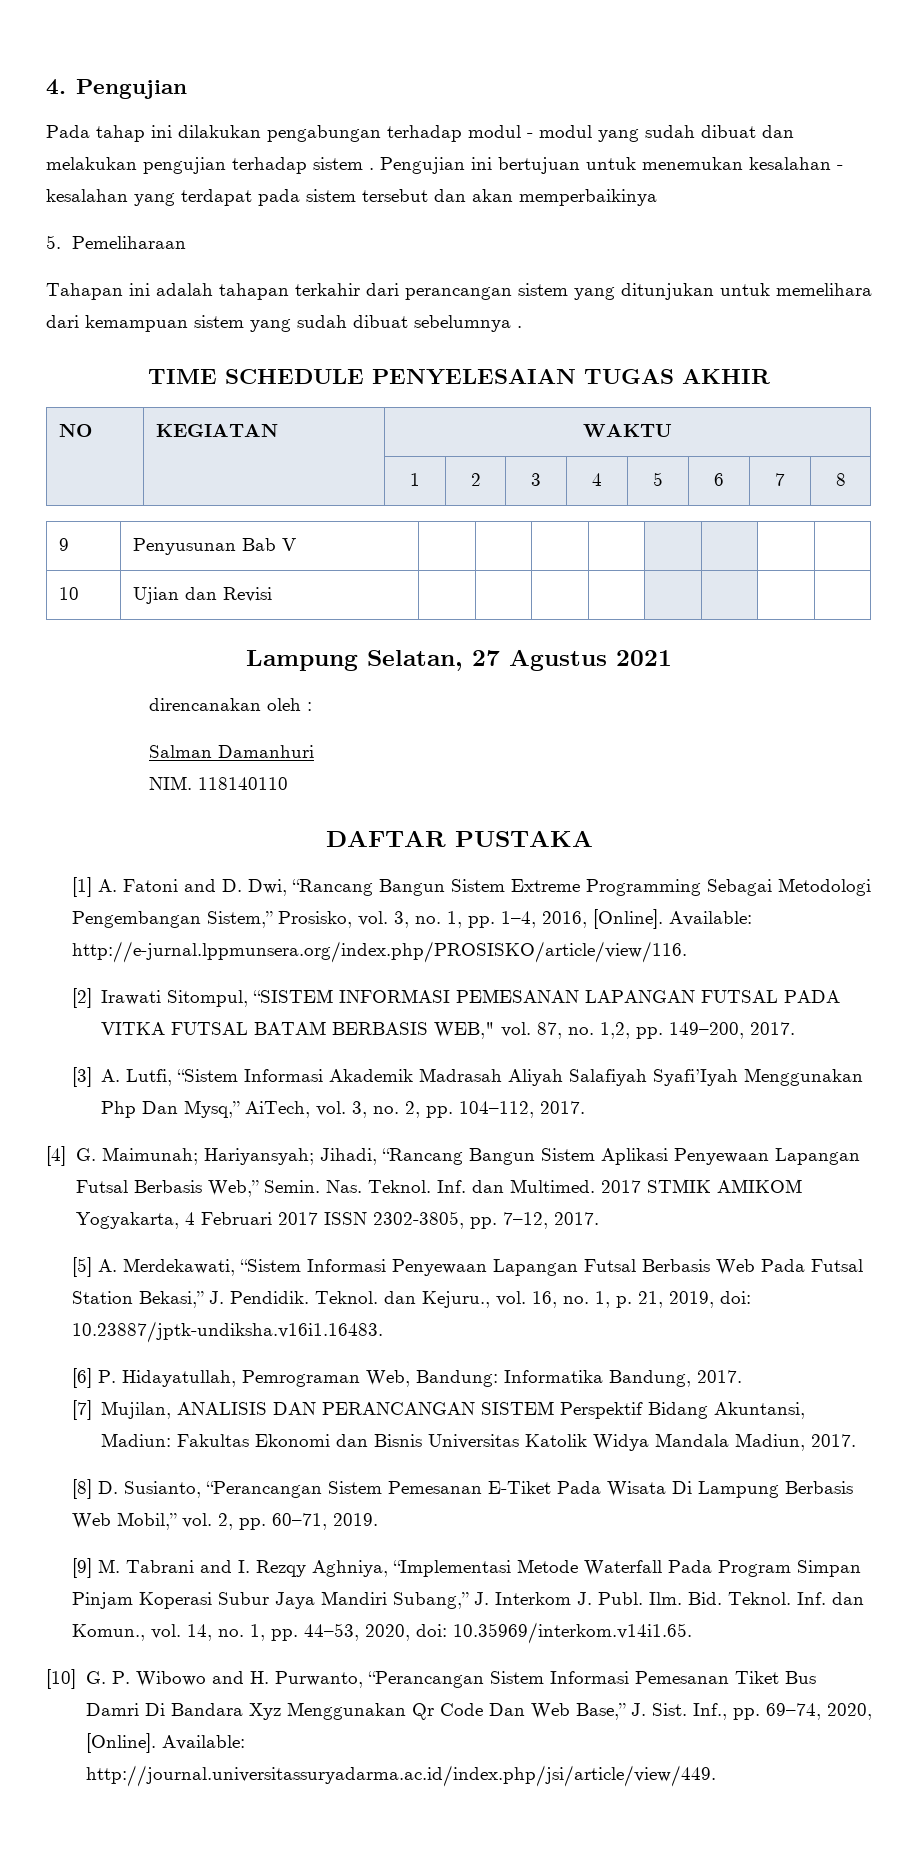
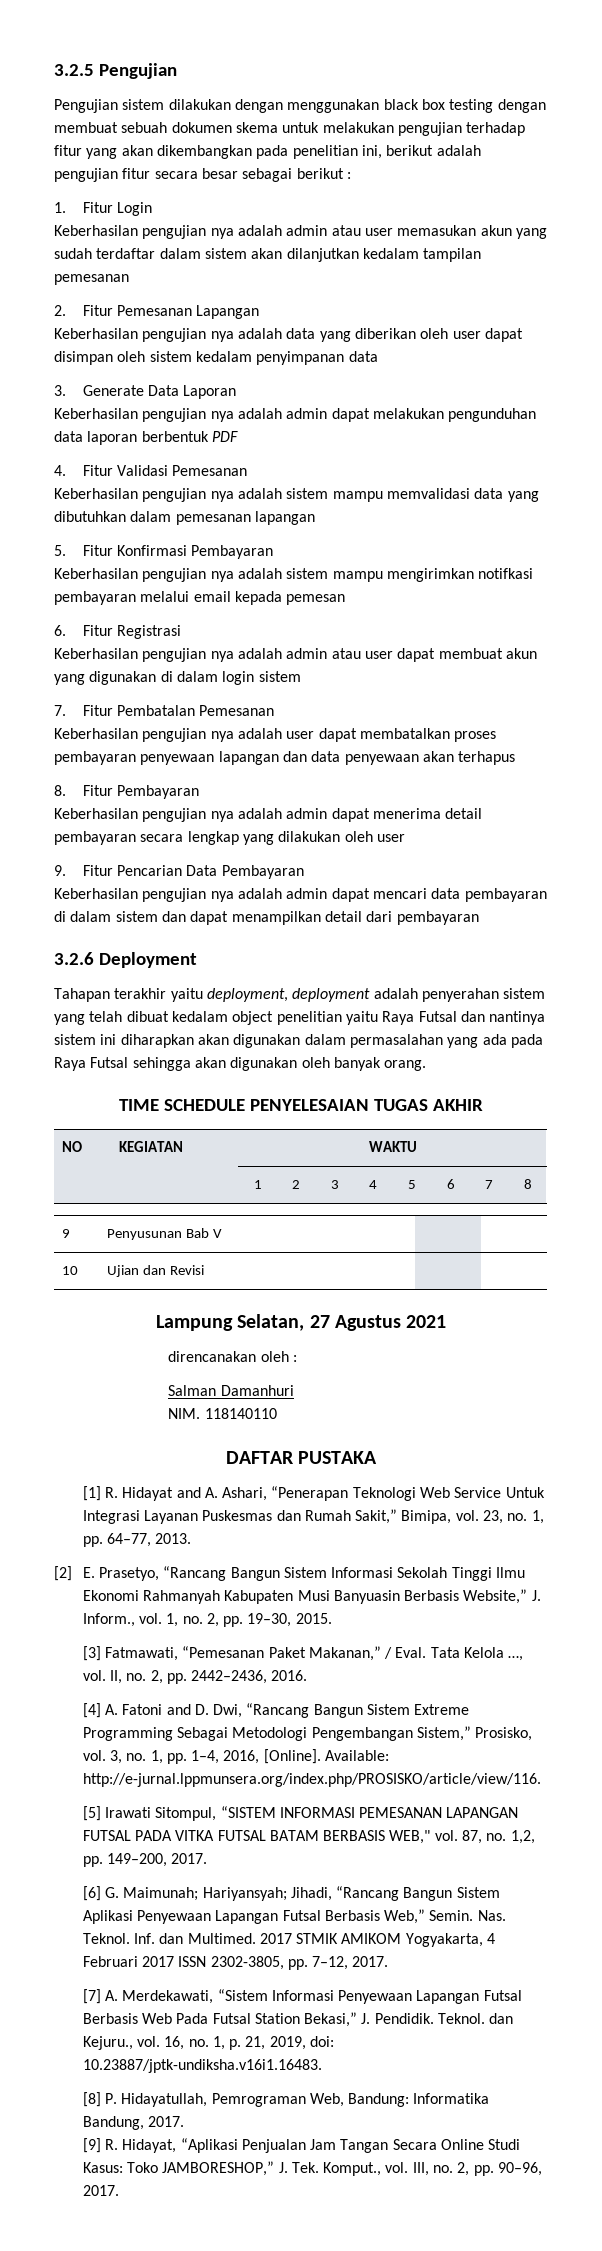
- 4. Pengujian
+ 3.2.5 Pengujian
- Pada tahap ini dilakukan pengabungan terhadap modul - modul yang sudah dibuat dan melakukan pengujian terhadap sistem . Pengujian ini bertujuan untuk menemukan kesalahan - kesalahan yang terdapat pada sistem tersebut dan akan memperbaikinya
- 5. Pemeliharaan
- Tahapan ini adalah tahapan terkahir dari perancangan sistem yang ditunjukan untuk memelihara dari kemampuan sistem yang sudah dibuat sebelumnya .
+ Pengujian sistem dilakukan dengan menggunakan black box testing dengan membuat sebuah dokumen skema untuk melakukan pengujian terhadap fitur yang akan dikembangkan pada penelitian ini, berikut adalah pengujian fitur secara besar sebagai berikut :
+ 1. Fitur Login
+ Keberhasilan pengujian nya adalah admin atau user memasukan akun yang sudah terdaftar dalam sistem akan dilanjutkan kedalam tampilan pemesanan
+ 2. Fitur Pemesanan Lapangan
+ Keberhasilan pengujian nya adalah data yang diberikan oleh user dapat disimpan oleh sistem kedalam penyimpanan data
+ 3. Generate Data Laporan
+ Keberhasilan pengujian nya adalah admin dapat melakukan pengunduhan data laporan berbentuk PDF
+ 4. Fitur Validasi Pemesanan
+ Keberhasilan pengujian nya adalah sistem mampu memvalidasi data yang dibutuhkan dalam pemesanan lapangan
+ 5. Fitur Konfirmasi Pembayaran
+ Keberhasilan pengujian nya adalah sistem mampu mengirimkan notifkasi pembayaran melalui email kepada pemesan
+ 6. Fitur Registrasi
+ Keberhasilan pengujian nya adalah admin atau user dapat membuat akun yang digunakan di dalam login sistem
+ 7. Fitur Pembatalan Pemesanan
+ Keberhasilan pengujian nya adalah user dapat membatalkan proses pembayaran penyewaan lapangan dan data penyewaan akan terhapus
+ 8. Fitur Pembayaran
+ Keberhasilan pengujian nya adalah admin dapat menerima detail pembayaran secara lengkap yang dilakukan oleh user
+ 9. Fitur Pencarian Data Pembayaran
+ Keberhasilan pengujian nya adalah admin dapat mencari data pembayaran di dalam sistem dan dapat menampilkan detail dari pembayaran
+ 3.2.6 Deployment
+ Tahapan terakhir yaitu deployment, deployment adalah penyerahan sistem yang telah dibuat kedalam object penelitian yaitu Raya Futsal dan nantinya sistem ini diharapkan akan digunakan dalam permasalahan yang ada pada Raya Futsal sehingga akan digunakan oleh banyak orang.
- [1] A. Fatoni and D. Dwi, “Rancang Bangun Sistem Extreme Programming Sebagai Metodologi Pengembangan Sistem,” Prosisko, vol. 3, no. 1, pp. 1–4, 2016, [Online].
+ [1] R. Hidayat and A. Ashari, “Penerapan Teknologi Web Service Untuk Integrasi Layanan Puskesmas dan Rumah Sakit,” Bimipa, vol. 23, no. 1, pp. 64–77, 2013.
+ [2] E. Prasetyo, “Rancang Bangun Sistem Informasi Sekolah Tinggi Ilmu Ekonomi Rahmanyah Kabupaten Musi Banyuasin Berbasis Website,” J. Inform., vol. 1, no. 2, pp. 19–30, 2015.
+ [3] Fatmawati, “Pemesanan Paket Makanan,” / Eval. Tata Kelola …, vol. II, no. 2, pp. 2442–2436, 2016.
+ [4] A. Fatoni and D. Dwi, “Rancang Bangun Sistem Extreme Programming Sebagai Metodologi Pengembangan Sistem,” Prosisko, vol. 3, no. 1, pp. 1–4, 2016, [Online].
- [2] Irawati Sitompul, “SISTEM INFORMASI PEMESANAN LAPANGAN FUTSAL PADA VITKA FUTSAL BATAM BERBASIS WEB," vol. 87, no. 1,2, pp. 149–200, 2017.
+ [5] Irawati Sitompul, “SISTEM INFORMASI PEMESANAN LAPANGAN FUTSAL PADA VITKA FUTSAL BATAM BERBASIS WEB," vol. 87, no. 1,2, pp. 149–200, 2017.
- [3] A. Lutfi, “Sistem Informasi Akademik Madrasah Aliyah Salafiyah Syafi’Iyah Menggunakan Php Dan Mysq,” AiTech, vol. 3, no. 2, pp. 104–112, 2017.
- [4] G. Maimunah; Hariyansyah; Jihadi, “Rancang Bangun Sistem Aplikasi Penyewaan Lapangan Futsal Berbasis Web,” Semin.
+ [6] G. Maimunah; Hariyansyah; Jihadi, “Rancang Bangun Sistem Aplikasi Penyewaan Lapangan Futsal Berbasis Web,” Semin.
- [5] A. Merdekawati, “Sistem Informasi Penyewaan Lapangan Futsal Berbasis Web Pada Futsal Station Bekasi,” J. Pendidik.
+ [7] A. Merdekawati, “Sistem Informasi Penyewaan Lapangan Futsal Berbasis Web Pada Futsal Station Bekasi,” J. Pendidik.
- [6] P. Hidayatullah, Pemrograman Web, Bandung: Informatika Bandung, 2017.
+ [8] P. Hidayatullah, Pemrograman Web, Bandung: Informatika Bandung, 2017.
- [7] Mujilan, ANALISIS DAN PERANCANGAN SISTEM Perspektif Bidang Akuntansi, Madiun: Fakultas Ekonomi dan Bisnis Universitas Katolik Widya Mandala Madiun, 2017.
- [8] D. Susianto, “Perancangan Sistem Pemesanan E-Tiket Pada Wisata Di Lampung Berbasis Web Mobil,” vol. 2, pp. 60–71, 2019.
- [9] M. Tabrani and I. Rezqy Aghniya, “Implementasi Metode Waterfall Pada Program Simpan Pinjam Koperasi Subur Jaya Mandiri Subang,” J. Interkom J. Publ. Ilm. Bid. Teknol. Inf. dan Komun., vol. 14, no. 1, pp. 44–53, 2020, doi: 10.35969/interkom.v14i1.65.
- [10] G. P. Wibowo and H. Purwanto, “Perancangan Sistem Informasi Pemesanan Tiket Bus Damri Di Bandara Xyz Menggunakan Qr Code Dan Web Base,” J. Sist. Inf., pp. 69–74, 2020, [Online]. Available: http://journal.universitassuryadarma.ac.id/index.php/jsi/article/view/449.
+ [9] R. Hidayat, “Aplikasi Penjualan Jam Tangan Secara Online Studi Kasus: Toko JAMBORESHOP,” J. Tek. Komput., vol. III, no. 2, pp. 90–96, 2017.

